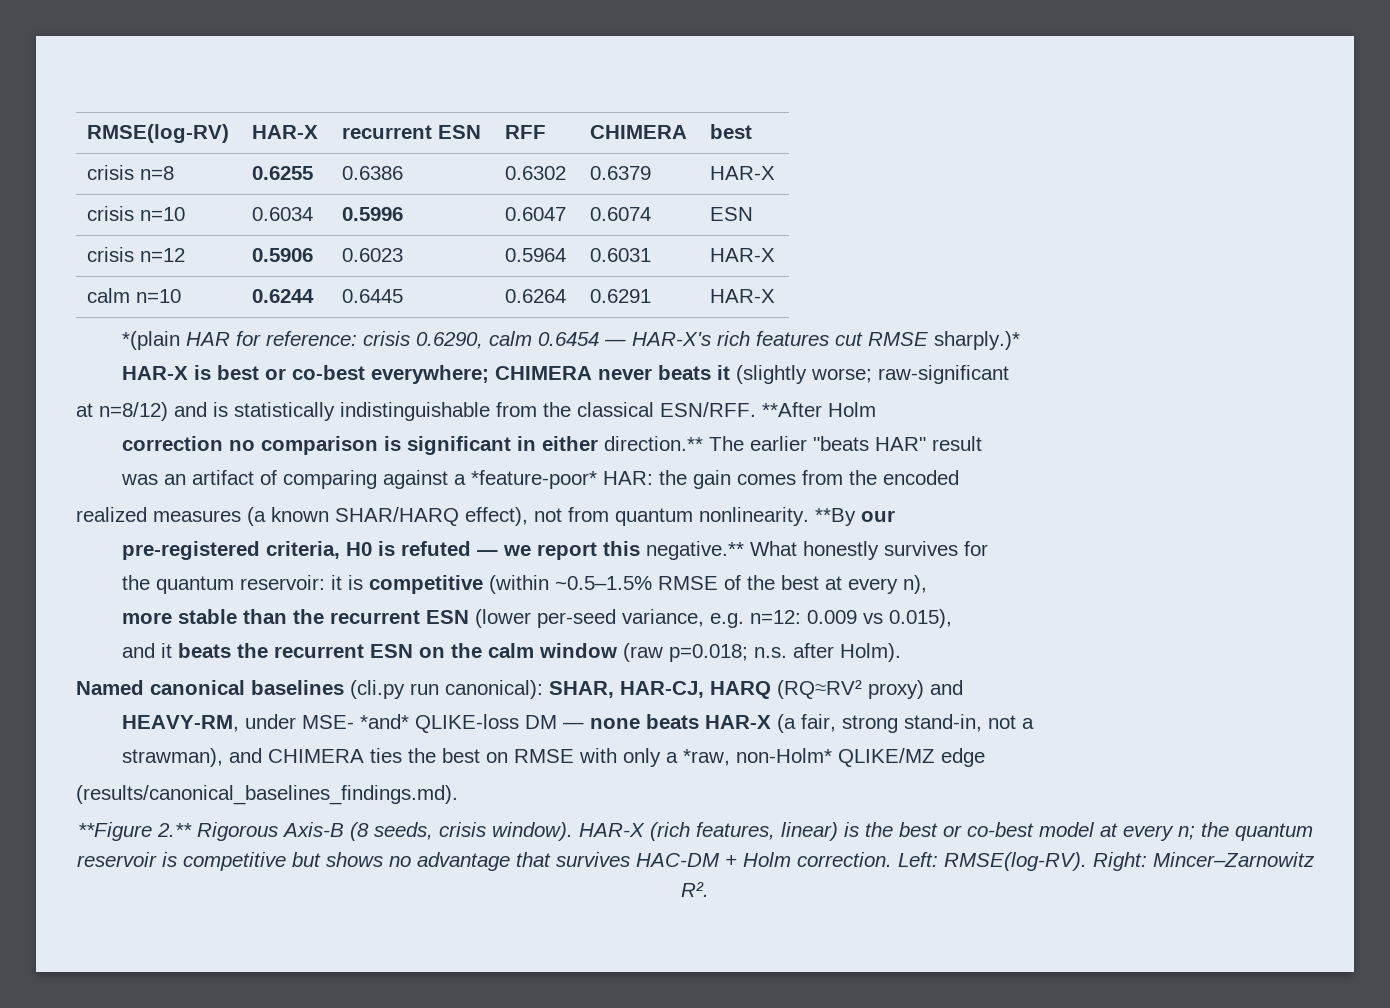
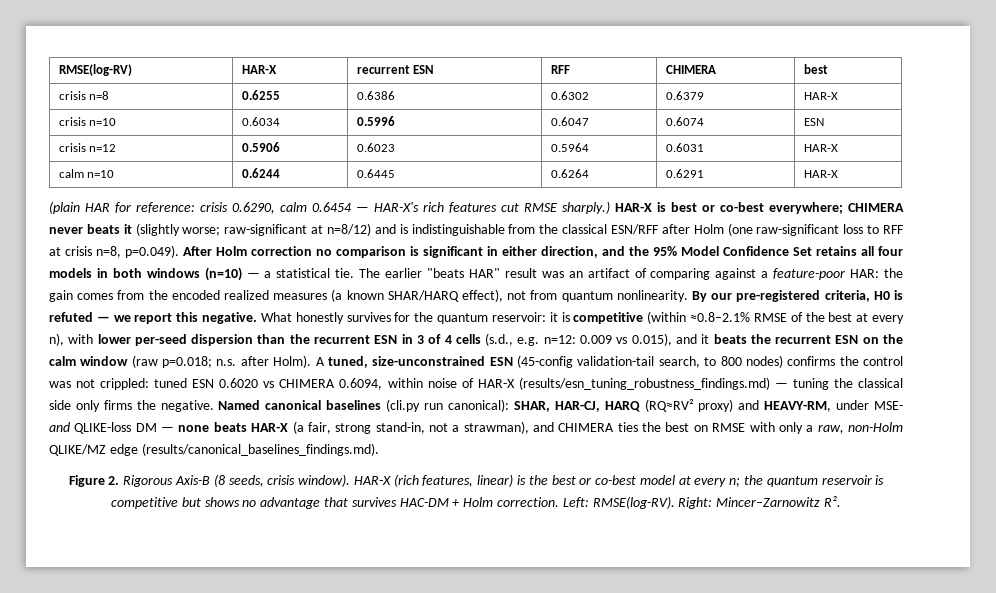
- *(plain HAR for reference:
+ (plain HAR for reference:
- crisis 0.6290, calm 0.6454 — HAR-X's rich features cut RMSE sharply.)*
- HAR-X is best or co-best everywhere;
+ crisis 0.6290, calm 0.6454 — HAR-X's rich features cut RMSE sharply.) HAR-X is best or co-best everywhere;
- raw-significant
- at n=8/12) and is statistically indistinguishable from the classical ESN/RFF. **After Holm
- correction no comparison is significant in either direction.** The earlier "beats HAR" result
- was an artifact of comparing against a *feature-poor* HAR:
+ raw-significant at n=8/12) and is indistinguishable from the classical ESN/RFF after Holm (one raw-significant loss to RFF at crisis n=8, p=0.049). After Holm correction no comparison is significant in either direction, and the 95% Model Confidence Set retains all four models in both windows (n=10) — a statistical tie. The earlier "beats HAR" result was an artifact of comparing against a feature-poor HAR:
- the gain comes from the encoded
- realized measures (a known SHAR/HARQ effect), not from quantum nonlinearity.
+ the gain comes from the encoded realized measures (a known SHAR/HARQ effect), not from quantum nonlinearity.
- **By our
- pre-registered criteria, H0 is refuted — we report this negative.** What honestly survives for
- the quantum reservoir:
+ By our pre-registered criteria, H0 is refuted — we report this negative. What honestly survives for the quantum reservoir:
- it is competitive (within ~0.5–1.5% RMSE of the best at every n),
- more stable than the recurrent ESN (lower per-seed variance, e.g. n=12:
+ it is competitive (within ≈0.8–2.1% RMSE of the best at every n), with lower per-seed dispersion than the recurrent ESN in 3 of 4 cells (s.d., e.g. n=12:
- 0.009 vs 0.015),
- and it beats the recurrent ESN on the calm window (raw p=0.018;
+ 0.009 vs 0.015), and it beats the recurrent ESN on the calm window (raw p=0.018;
- n.s. after Holm).
- Named canonical baselines (cli.py run canonical):
+ n.s. after Holm). A tuned, size-unconstrained ESN (45-config validation-tail search, to 800 nodes) confirms the control was not crippled: tuned ESN 0.6020 vs CHIMERA 0.6094, within noise of HAR-X (results/esn_tuning_robustness_findings.md) — tuning the classical side only firms the negative. Named canonical baselines (cli.py run canonical):
- SHAR, HAR-CJ, HARQ (RQ≈RV² proxy) and
- HEAVY-RM, under MSE- *and* QLIKE-loss DM — none beats HAR-X (a fair, strong stand-in, not a
- strawman), and CHIMERA ties the best on RMSE with only a *raw, non-Holm* QLIKE/MZ edge
- (results/canonical_baselines_findings.md).
+ SHAR, HAR-CJ, HARQ (RQ≈RV² proxy) and HEAVY-RM, under MSE- and QLIKE-loss DM — none beats HAR-X (a fair, strong stand-in, not a strawman), and CHIMERA ties the best on RMSE with only a raw, non-Holm QLIKE/MZ edge (results/canonical_baselines_findings.md).
- **Figure 2.** Rigorous Axis-B (8 seeds, crisis window).
+ Figure 2. Rigorous Axis-B (8 seeds, crisis window).

